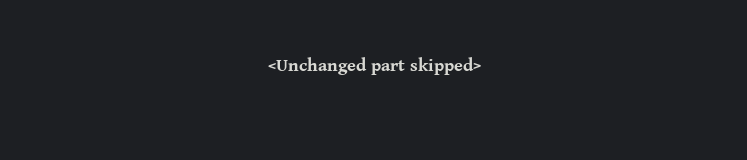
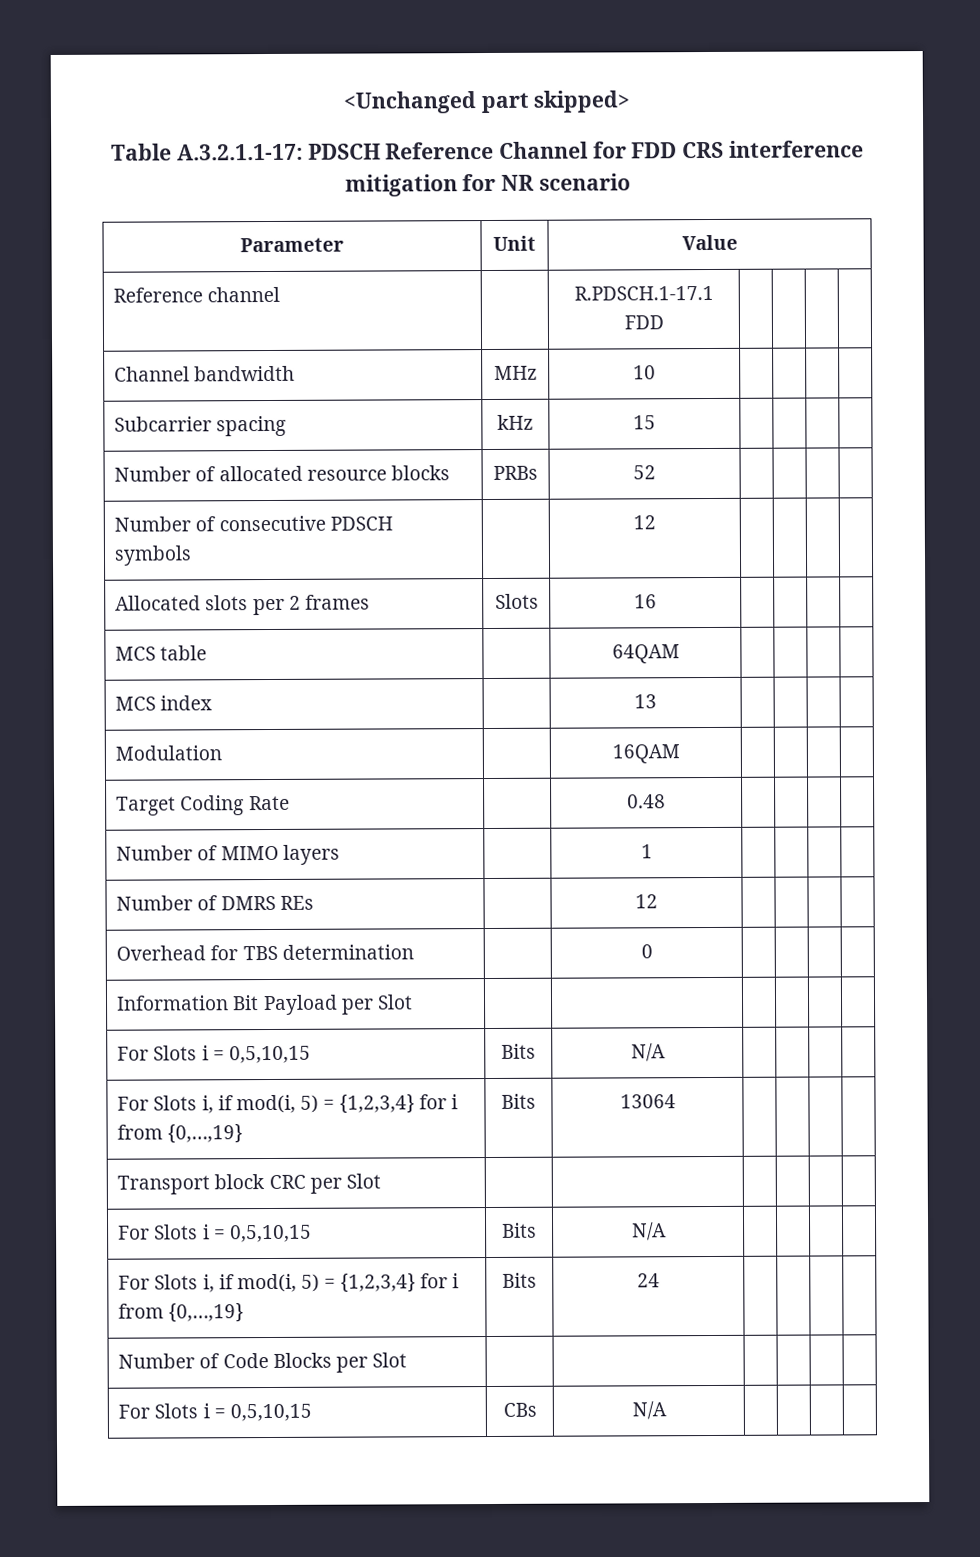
+ Table A.3.2.1.1-17: PDSCH Reference Channel for FDD CRS interference mitigation for NR scenario
+ Parameter | Unit | Value
+ Reference channel | | R.PDSCH.1-17.1 FDD | | | |
+ Channel bandwidth | MHz | 10 | | | |
+ Subcarrier spacing | kHz | 15 | | | |
+ Number of allocated resource blocks | PRBs | 52 | | | |
+ Number of consecutive PDSCH symbols | | 12 | | | |
+ Allocated slots per 2 frames | Slots | 16 | | | |
+ MCS table | | 64QAM | | | |
+ MCS index | | 13 | | | |
+ Modulation | | 16QAM | | | |
+ Target Coding Rate | | 0.48 | | | |
+ Number of MIMO layers | | 1 | | | |
+ Number of DMRS REs | | 12 | | | |
+ Overhead for TBS determination | | 0 | | | |
+ Information Bit Payload per Slot | | | | | |
+ For Slots i = 0,5,10,15 | Bits | N/A | | | |
+ For Slots i, if mod(i, 5) = {1,2,3,4} for i from {0,…,19} | Bits | 13064 | | | |
+ Transport block CRC per Slot | | | | | |
+ For Slots i = 0,5,10,15 | Bits | N/A | | | |
+ For Slots i, if mod(i, 5) = {1,2,3,4} for i from {0,…,19} | Bits | 24 | | | |
+ Number of Code Blocks per Slot | | | | | |
+ For Slots i = 0,5,10,15 | CBs | N/A | | | |

